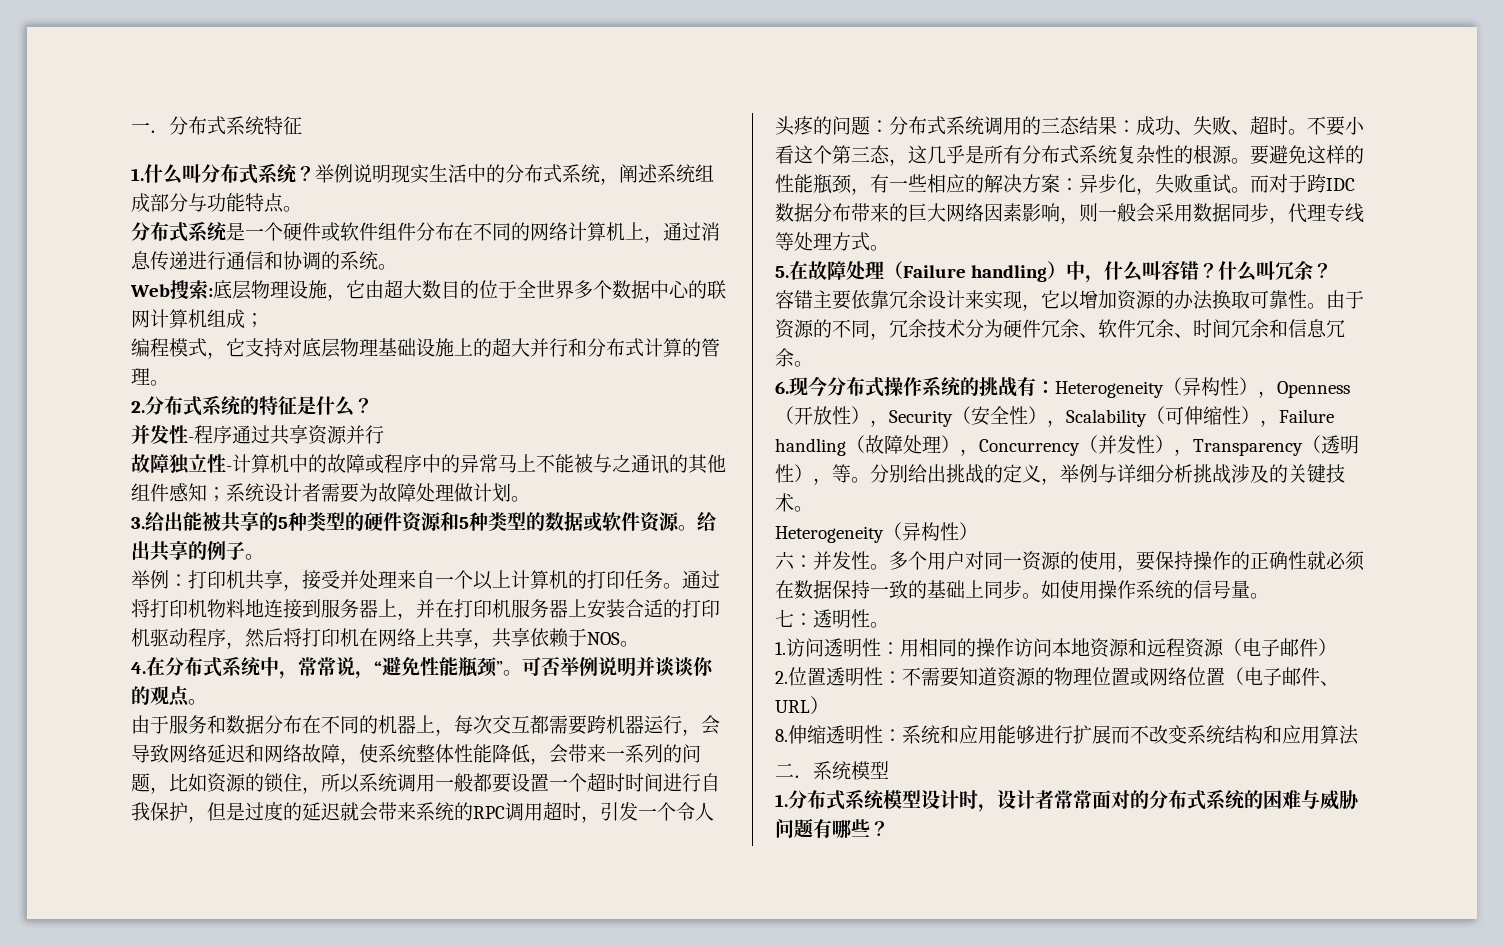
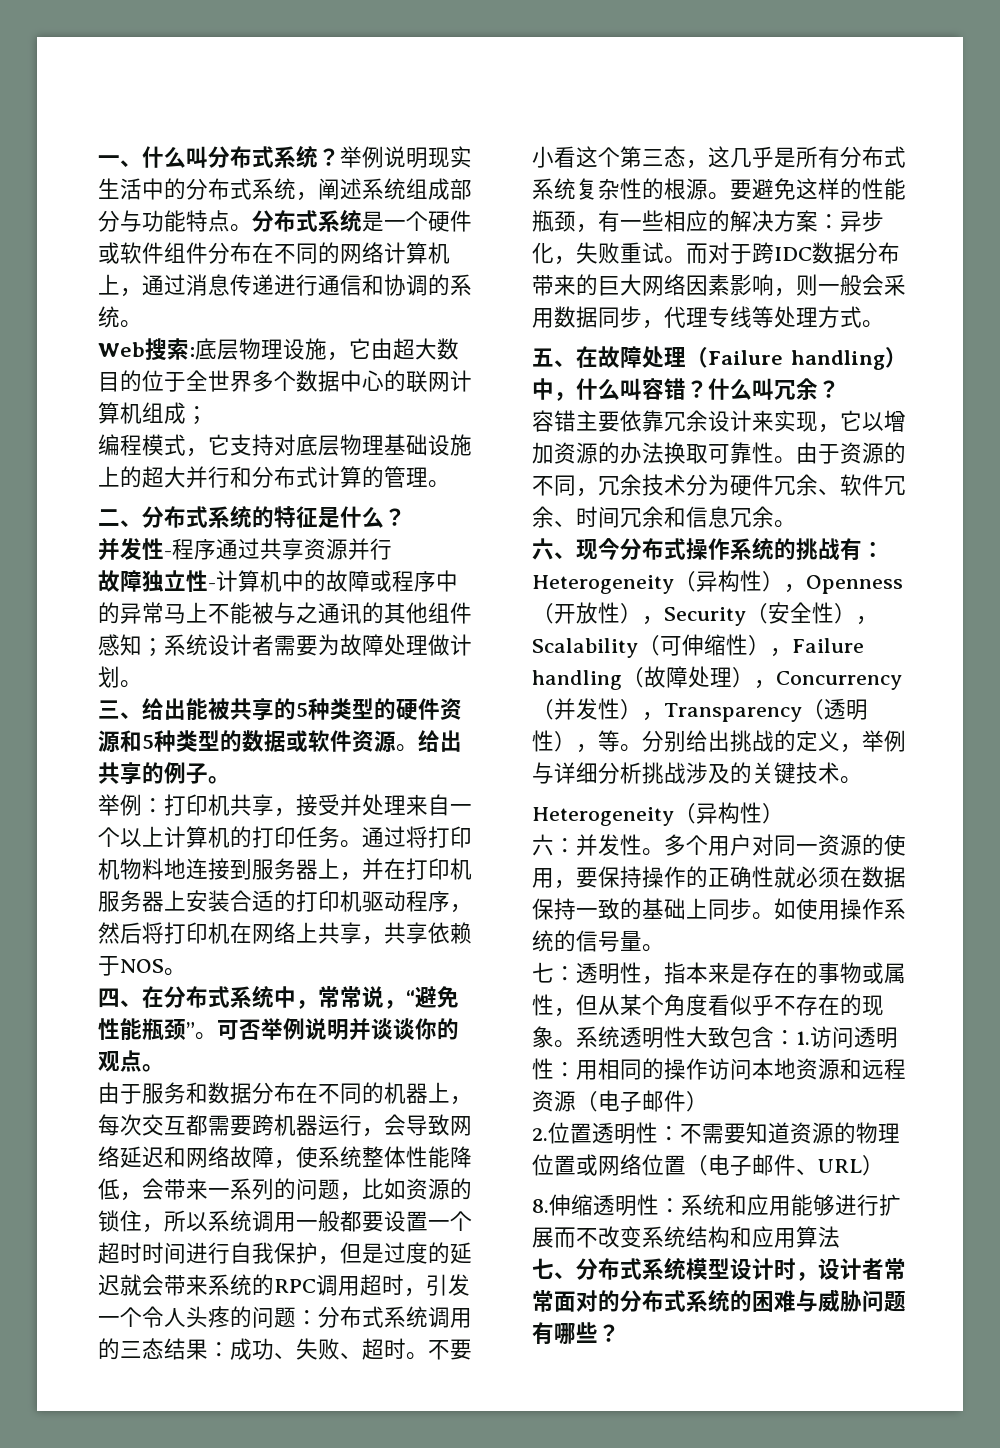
- 一．分布式系统特征
- 1.什么叫分布式系统？
+ 一、什么叫分布式系统？
- 举例说明现实生活中的分布式系统，阐述系统组成部分与功能特点。
- 分布式系统是一个硬件或软件组件分布在不同的网络计算机上，通过消息传递进行通信和协调的系统。
+ 举例说明现实生活中的分布式系统，阐述系统组成部分与功能特点。分布式系统是一个硬件或软件组件分布在不同的网络计算机上，通过消息传递进行通信和协调的系统。
- 2.分布式系统的特征是什么？
+ 二、分布式系统的特征是什么？
- 3.给出能被共享的5种类型的硬件资源和5种类型的数据或软件资源。
+ 三、给出能被共享的5种类型的硬件资源和5种类型的数据或软件资源。
- 4.在分布式系统中，常常说，“避免性能瓶颈”。
+ 四、在分布式系统中，常常说，“避免性能瓶颈”。
- 5.在故障处理（Failure handling）中，什么叫容错？
+ 五、在故障处理（Failure handling）中，什么叫容错？
- 6.现今分布式操作系统的挑战有：Heterogeneity（异构性），Openness（开放性），Security（安全性），Scalability（可伸缩性），Failure handling（故障处理），Concurrency（并发性），Transparency（透明性），等。
+ 六、现今分布式操作系统的挑战有：Heterogeneity（异构性），Openness（开放性），Security（安全性），Scalability（可伸缩性），Failure handling（故障处理），Concurrency（并发性），Transparency（透明性），等。
- 七：透明性。
- 1.访问透明性：用相同的操作访问本地资源和远程资源（电子邮件）
+ 七：透明性，指本来是存在的事物或属性，但从某个角度看似乎不存在的现象。系统透明性大致包含：1.访问透明性：用相同的操作访问本地资源和远程资源（电子邮件）
- 二．系统模型
- 1.分布式系统模型设计时，设计者常常面对的分布式系统的困难与威胁问题有哪些？
+ 七、分布式系统模型设计时，设计者常常面对的分布式系统的困难与威胁问题有哪些？

